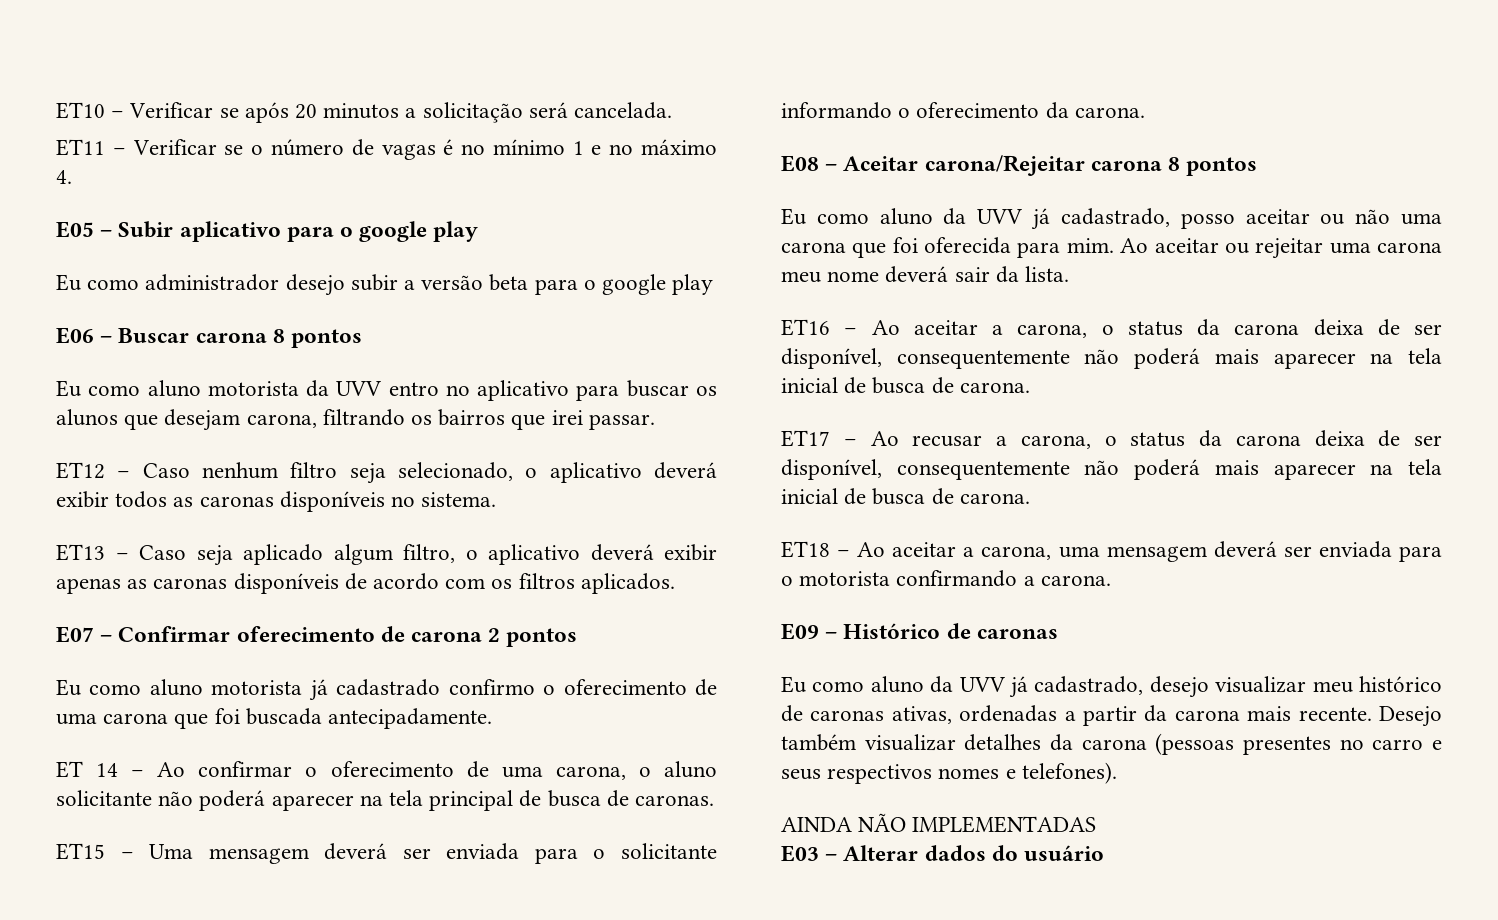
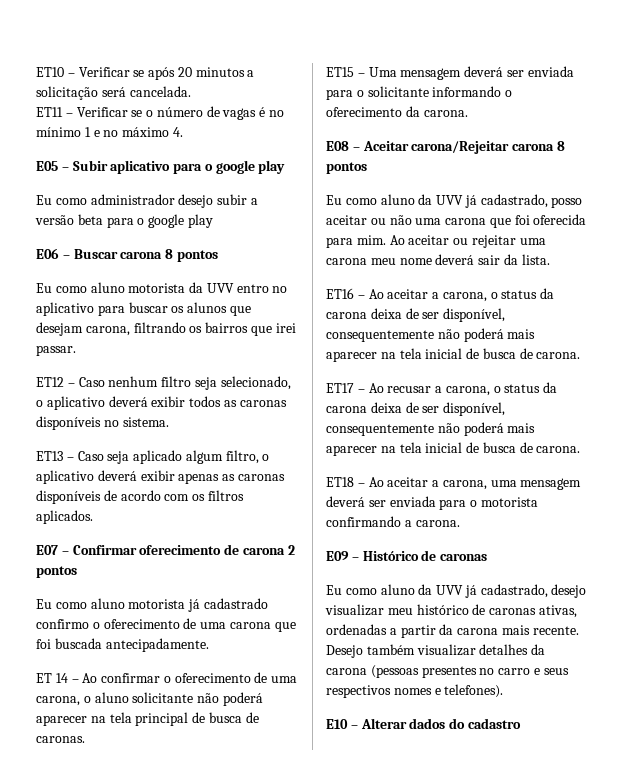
- AINDA NÃO IMPLEMENTADAS
- E03 – Alterar dados do usuário
+ E10 – Alterar dados do cadastro

